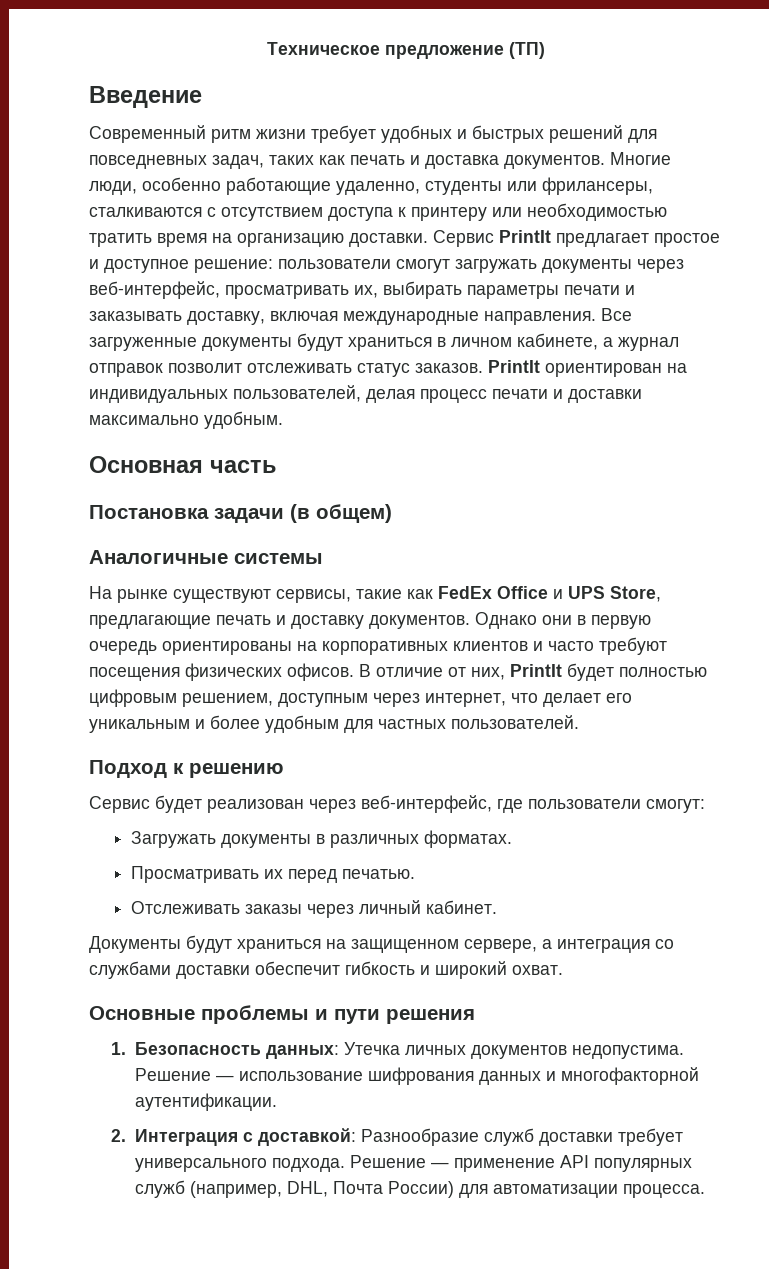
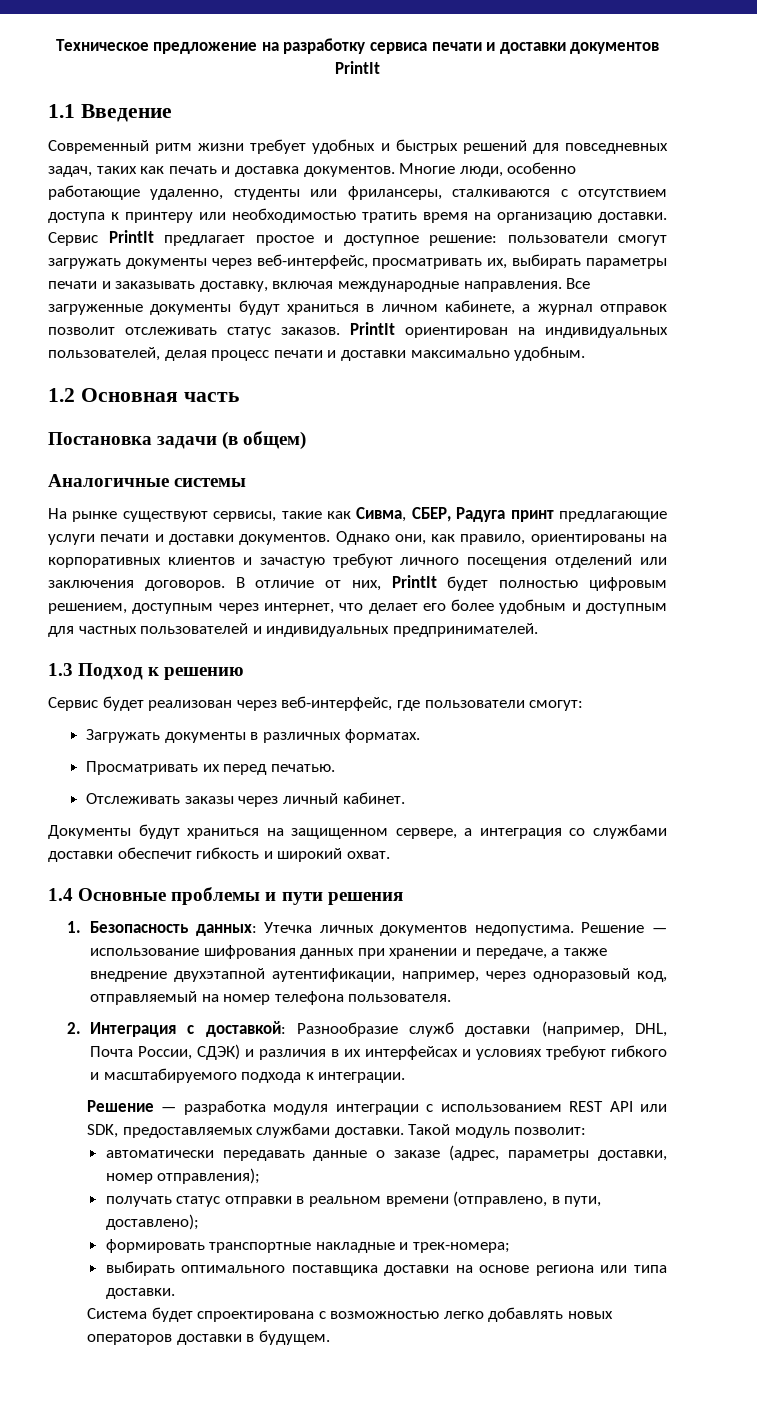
- Техническое предложение (ТП)
- Введение
+ Техническое предложение на разработку сервиса печати и доставки документов PrintIt
+ 1.1 Введение
- Основная часть
+ 1.2 Основная часть
- На рынке существуют сервисы, такие как FedEx Office и UPS Store, предлагающие печать и доставку документов. Однако они в первую очередь ориентированы на корпоративных клиентов и часто требуют посещения физических офисов.
+ На рынке существуют сервисы, такие как Сивма, СБЕР, Радуга принт предлагающие услуги печати и доставки документов. Однако они, как правило, ориентированы на корпоративных клиентов и зачастую требуют личного посещения отделений или заключения договоров.
- В отличие от них, PrintIt будет полностью цифровым решением, доступным через интернет, что делает его уникальным и более удобным для частных пользователей.
- Подход к решению
+ В отличие от них, PrintIt будет полностью цифровым решением, доступным через интернет, что делает его более удобным и доступным для частных пользователей и индивидуальных предпринимателей.
+ 1.3 Подход к решению
- Основные проблемы и пути решения
+ 1.4 Основные проблемы и пути решения
- Решение — использование шифрования данных и многофакторной аутентификации.
+ Решение — использование шифрования данных при хранении и передаче, а также внедрение двухэтапной аутентификации, например, через одноразовый код, отправляемый на номер телефона пользователя.
- 2. Интеграция с доставкой: Разнообразие служб доставки требует универсального подхода. Решение — применение API популярных служб (например, DHL, Почта России) для автоматизации процесса.
+ 2. Интеграция с доставкой: Разнообразие служб доставки (например, DHL, Почта России, СДЭК) и различия в их интерфейсах и условиях требуют гибкого и масштабируемого подхода к интеграции.
+ Решение — разработка модуля интеграции с использованием REST API или SDK, предоставляемых службами доставки. Такой модуль позволит:
+ автоматически передавать данные о заказе (адрес, параметры доставки, номер отправления);
+ получать статус отправки в реальном времени (отправлено, в пути, доставлено);
+ формировать транспортные накладные и трек-номера;
+ выбирать оптимального поставщика доставки на основе региона или типа доставки.
+ Система будет спроектирована с возможностью легко добавлять новых операторов доставки в будущем.

